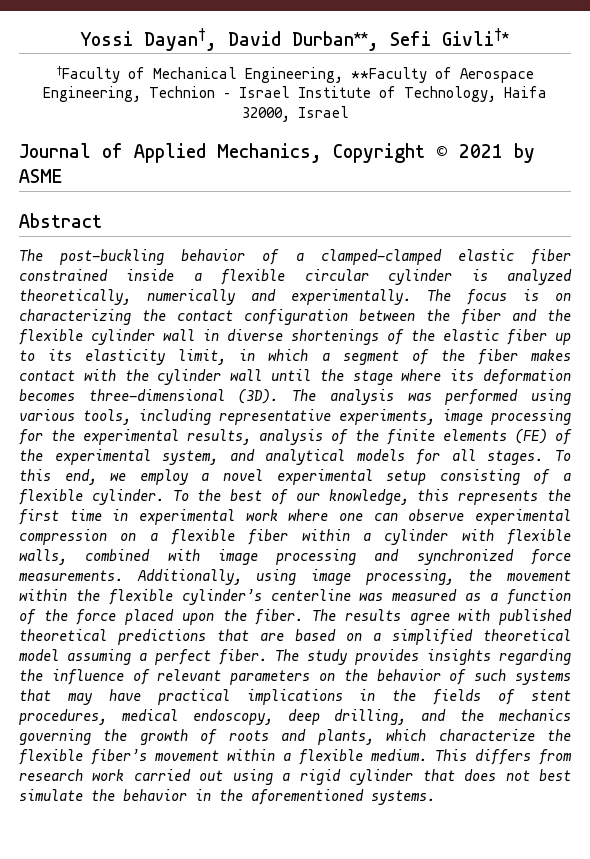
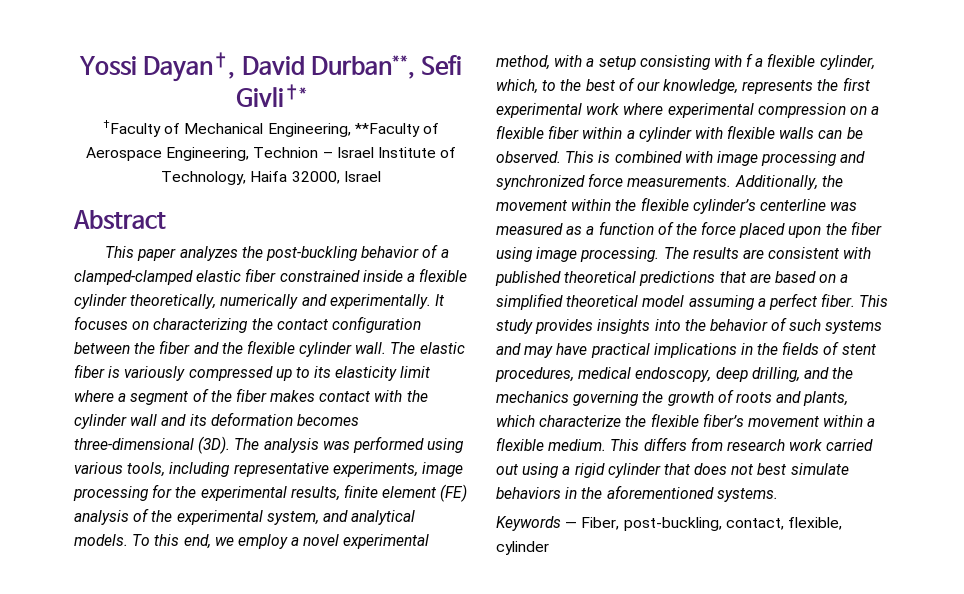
- Journal of Applied Mechanics, Copyright © 2021 by ASME
  Abstract
- The post-buckling behavior of a clamped-clamped elastic fiber constrained inside a flexible circular cylinder is analyzed theoretically, numerically and experimentally.
+ This paper analyzes the post-buckling behavior of a clamped-clamped elastic fiber constrained inside a flexible cylinder theoretically, numerically and experimentally.
- The focus is on characterizing the contact configuration between the fiber and the flexible cylinder wall in diverse shortenings of the elastic fiber up to its elasticity limit, in which a segment of the fiber makes contact with the cylinder wall until the stage where its deformation becomes three-dimensional (3D).
+ It focuses on characterizing the contact configuration between the fiber and the flexible cylinder wall. The elastic fiber is variously compressed up to its elasticity limit where a segment of the fiber makes contact with the cylinder wall and its deformation becomes three-dimensional (3D).
- The analysis was performed using various tools, including representative experiments, image processing for the experimental results, analysis of the finite elements (FE) of the experimental system, and analytical models for all stages.
+ The analysis was performed using various tools, including representative experiments, image processing for the experimental results, finite element (FE) analysis of the experimental system, and analytical models.
- To this end, we employ a novel experimental setup consisting of a flexible cylinder. To the best of our knowledge, this represents the first time in experimental work where one can observe experimental compression on a flexible fiber within a cylinder with flexible walls, combined with image processing and synchronized force measurements.
+ To this end, we employ a novel experimental method, with a setup consisting with f a flexible cylinder, which, to the best of our knowledge, represents the first experimental work where experimental compression on a flexible fiber within a cylinder with flexible walls can be observed. This is combined with image processing and synchronized force measurements.
- Additionally, using image processing, the movement within the flexible cylinder’s centerline was measured as a function of the force placed upon the fiber. The results agree with published theoretical predictions that are based on a simplified theoretical model assuming a perfect fiber.
+ Additionally, the movement within the flexible cylinder’s centerline was measured as a function of the force placed upon the fiber using image processing. The results are consistent with published theoretical predictions that are based on a simplified theoretical model assuming a perfect fiber.
- The study provides insights regarding the influence of relevant parameters on the behavior of such systems that may have practical implications in the fields of stent procedures, medical endoscopy, deep drilling, and the mechanics governing the growth of roots and plants, which characterize the flexible fiber’s movement within a flexible medium.
+ This study provides insights into the behavior of such systems and may have practical implications in the fields of stent procedures, medical endoscopy, deep drilling, and the mechanics governing the growth of roots and plants, which characterize the flexible fiber’s movement within a flexible medium.
- This differs from research work carried out using a rigid cylinder that does not best simulate the behavior in the aforementioned systems.
+ This differs from research work carried out using a rigid cylinder that does not best simulate behaviors in the aforementioned systems.
+ Keywords — Fiber, post-buckling, contact, flexible, cylinder

